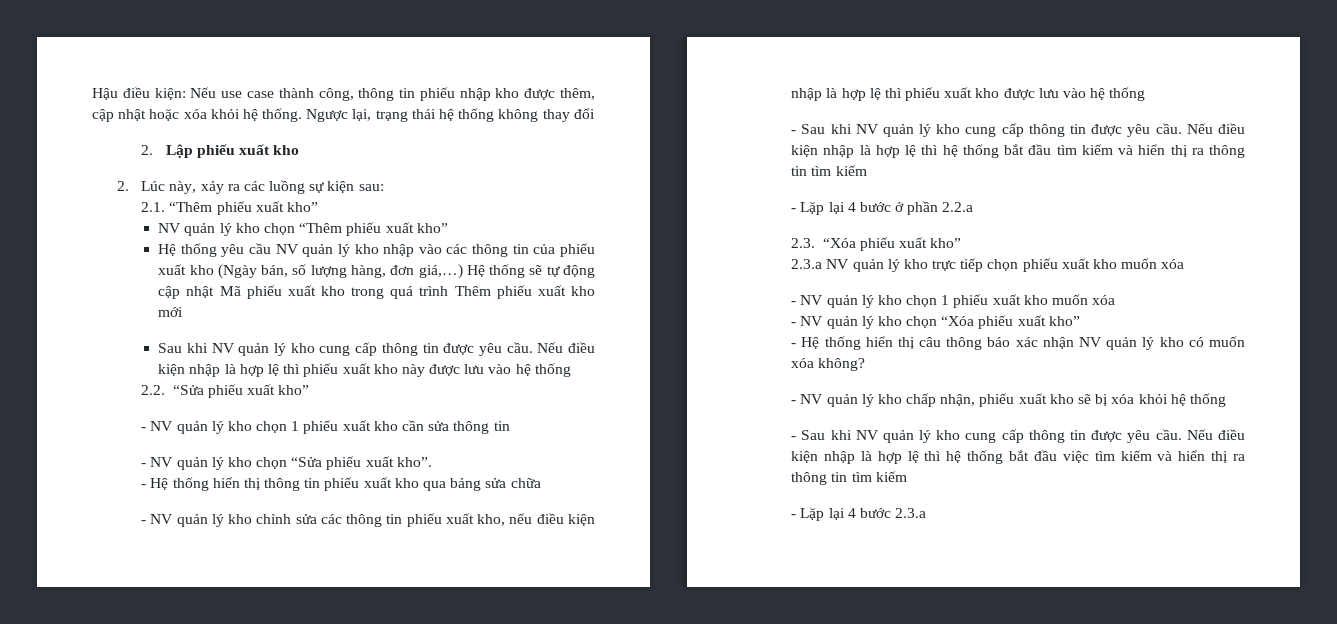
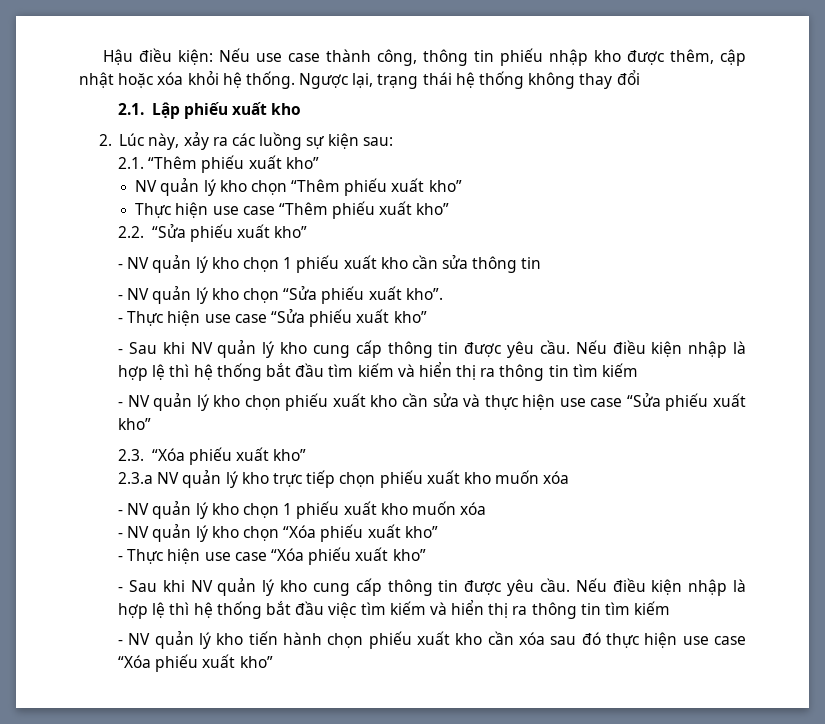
- 2. Lập phiếu xuất kho
+ 2.1. Lập phiếu xuất kho
- Hệ thống yêu cầu NV quản lý kho nhập vào các thông tin của phiếu xuất kho (Ngày bán, số lượng hàng, đơn giá,…) Hệ thống sẽ tự động cập nhật Mã phiếu xuất kho trong quá trình Thêm phiếu xuất kho mới
- Sau khi NV quản lý kho cung cấp thông tin được yêu cầu. Nếu điều kiện nhập là hợp lệ thì phiếu xuất kho này được lưu vào hệ thống
+ Thực hiện use case “Thêm phiếu xuất kho”
- - Hệ thống hiển thị thông tin phiếu xuất kho qua bảng sửa chữa
- - NV quản lý kho chỉnh sửa các thông tin phiếu xuất kho, nếu điều kiện nhập là hợp lệ thì phiếu xuất kho được lưu vào hệ thống
+ - Thực hiện use case “Sửa phiếu xuất kho”
- - Lặp lại 4 bước ở phần 2.2.a
+ - NV quản lý kho chọn phiếu xuất kho cần sửa và thực hiện use case “Sửa phiếu xuất kho”
- - Hệ thống hiển thị câu thông báo xác nhận NV quản lý kho có muốn xóa không?
- - NV quản lý kho chấp nhận, phiếu xuất kho sẽ bị xóa khỏi hệ thống
+ - Thực hiện use case “Xóa phiếu xuất kho”
- - Lặp lại 4 bước 2.3.a
+ - NV quản lý kho tiến hành chọn phiếu xuất kho cần xóa sau đó thực hiện use case “Xóa phiếu xuất kho”

